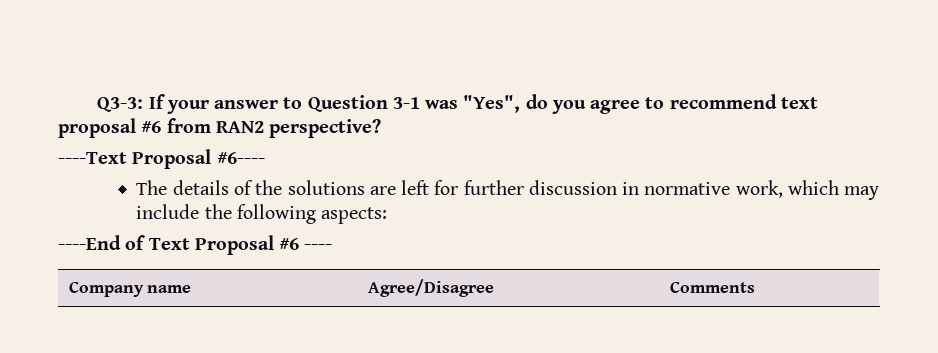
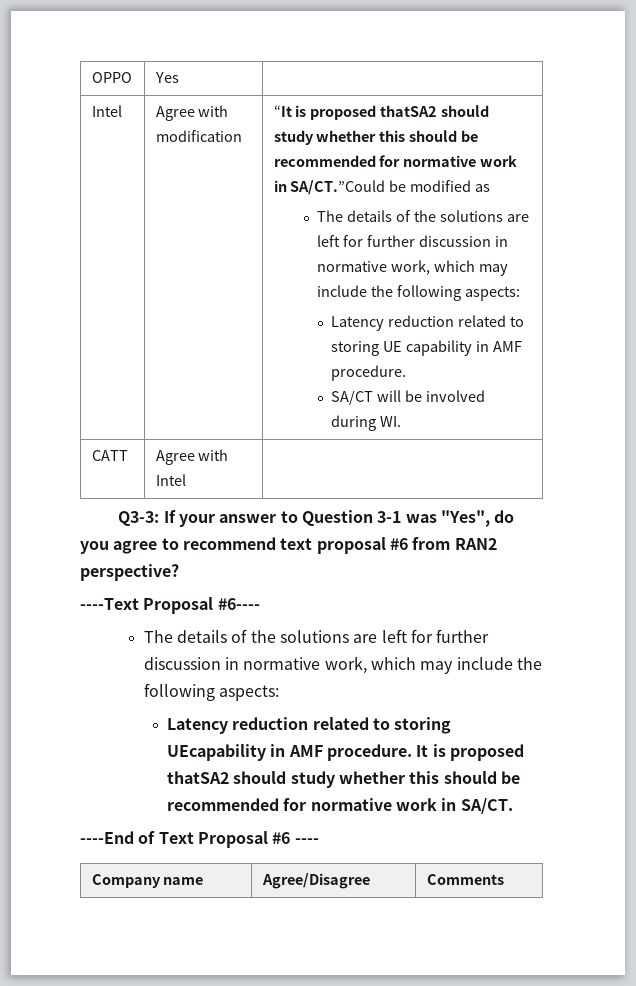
+ OPPO | Yes |
+ Intel | Agree with modification | “It is proposed thatSA2 should study whether this should be recommended for normative work in SA/CT.”Could be modified as
+ The details of the solutions are left for further discussion in normative work, which may include the following aspects:
+ Latency reduction related to storing UE capability in AMF procedure.
+ SA/CT will be involved during WI.
+ CATT | Agree with Intel |
+ Latency reduction related to storing UEcapability in AMF procedure. It is proposed thatSA2 should study whether this should be recommended for normative work in SA/CT.

